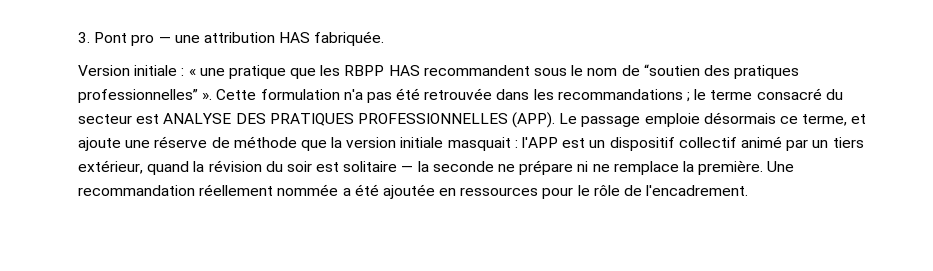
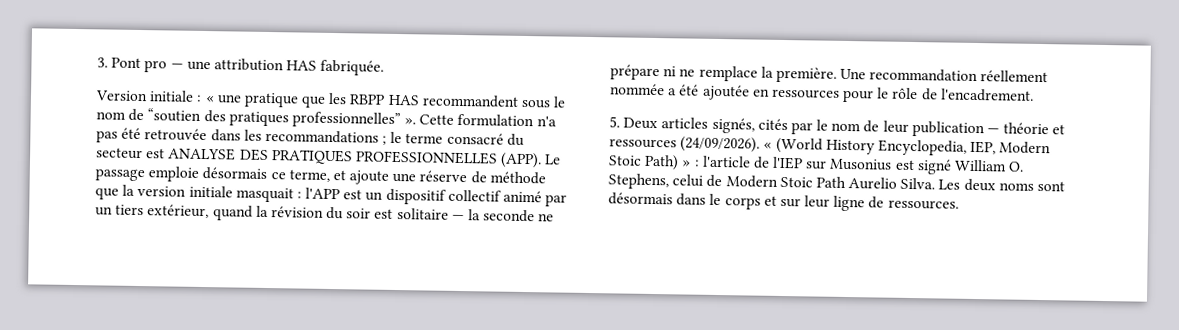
+ 5. Deux articles signés, cités par le nom de leur publication — théorie et ressources (24/09/2026). « (World History Encyclopedia, IEP, Modern Stoic Path) » : l'article de l'IEP sur Musonius est signé William O. Stephens, celui de Modern Stoic Path Aurelio Silva. Les deux noms sont désormais dans le corps et sur leur ligne de ressources.

